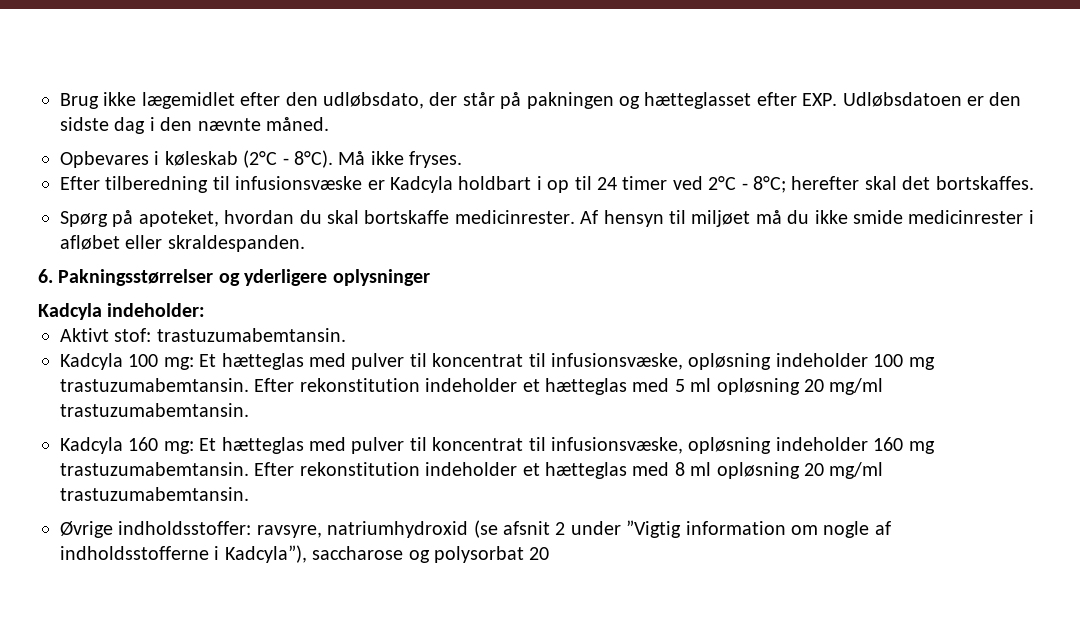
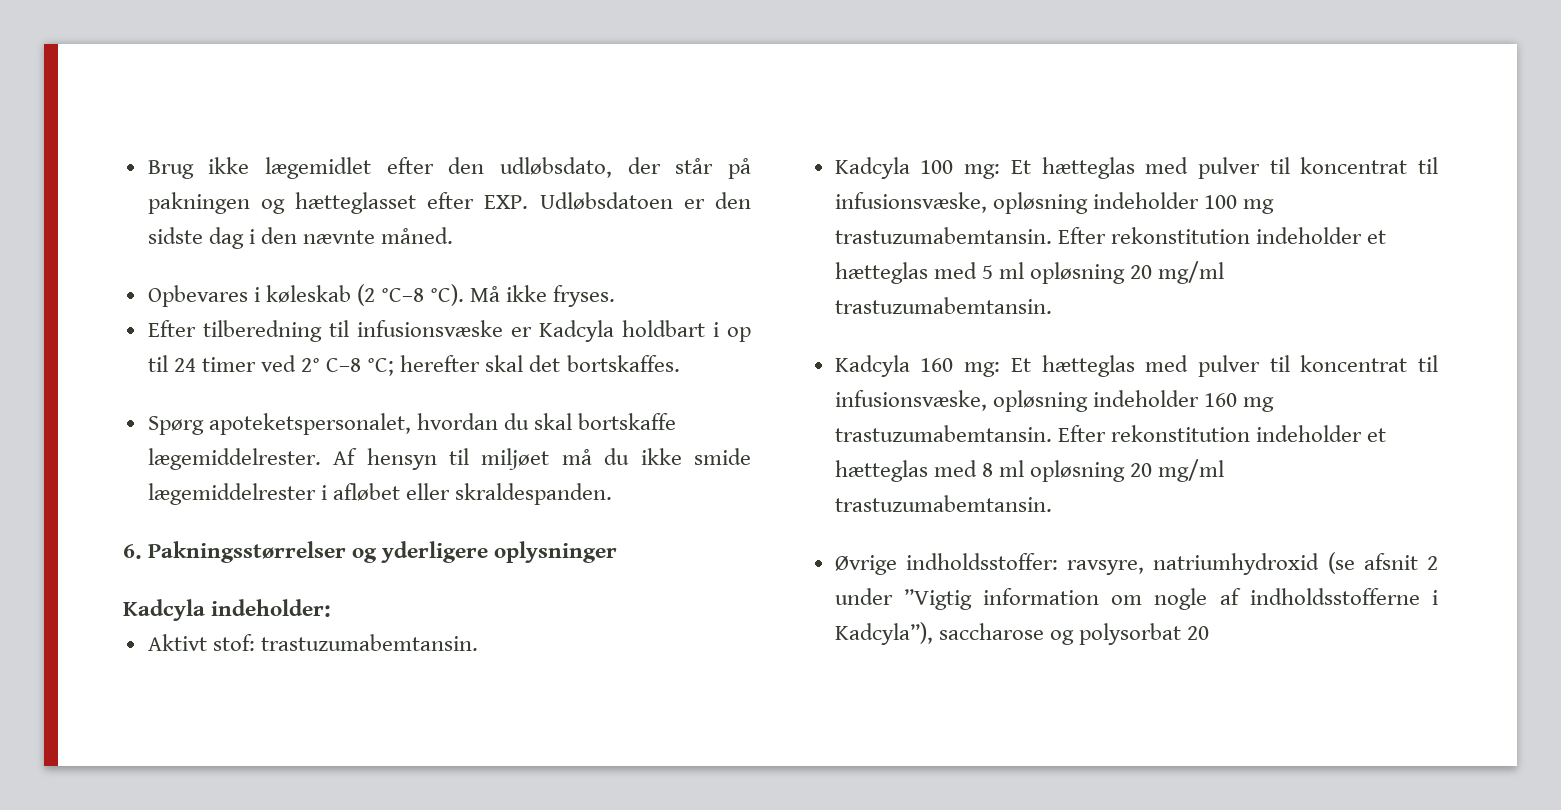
- Opbevares i køleskab (2°C - 8°C).
+ Opbevares i køleskab (2 °C–8 °C).
- Efter tilberedning til infusionsvæske er Kadcyla holdbart i op til 24 timer ved 2°C - 8°C; herefter skal det bortskaffes.
+ Efter tilberedning til infusionsvæske er Kadcyla holdbart i op til 24 timer ved 2° C–8 °C; herefter skal det bortskaffes.
- Spørg på apoteket, hvordan du skal bortskaffe medicinrester.
+ Spørg apoteketspersonalet, hvordan du skal bortskaffe lægemiddelrester.
- Af hensyn til miljøet må du ikke smide medicinrester i afløbet eller skraldespanden.
+ Af hensyn til miljøet må du ikke smide lægemiddelrester i afløbet eller skraldespanden.

